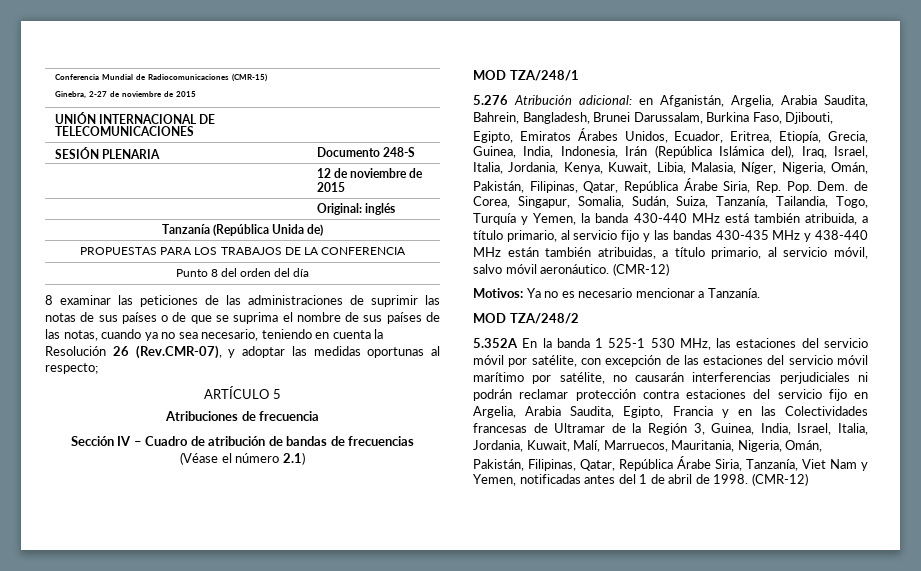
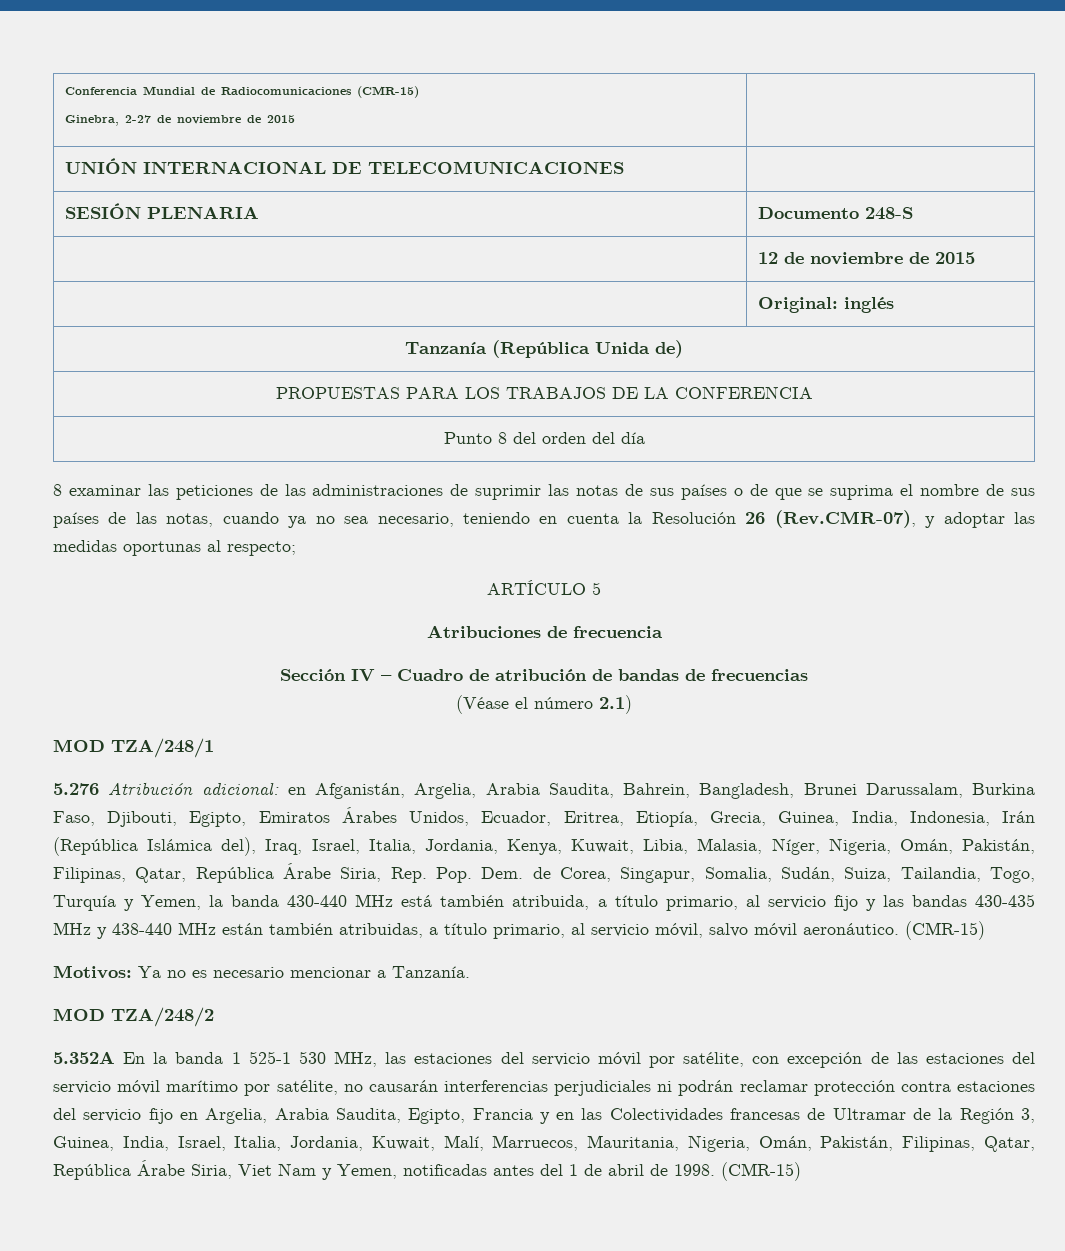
- en Afganistán, Argelia, Arabia Saudita, Bahrein, Bangladesh, Brunei Darussalam, Burkina Faso, Djibouti, Egipto, Emiratos Árabes Unidos, Ecuador, Eritrea, Etiopía, Grecia, Guinea, India, Indonesia, Irán (República Islámica del), Iraq, Israel, Italia, Jordania, Kenya, Kuwait, Libia, Malasia, Níger, Nigeria, Omán, Pakistán, Filipinas, Qatar, República Árabe Siria, Rep. Pop. Dem. de Corea, Singapur, Somalia, Sudán, Suiza, Tanzanía, Tailandia, Togo, Turquía y Yemen, la banda 430-440 MHz está también atribuida, a título primario, al servicio fijo y las bandas 430-435 MHz y 438-440 MHz están también atribuidas, a título primario, al servicio móvil, salvo móvil aeronáutico. (CMR-12)
+ en Afganistán, Argelia, Arabia Saudita, Bahrein, Bangladesh, Brunei Darussalam, Burkina Faso, Djibouti, Egipto, Emiratos Árabes Unidos, Ecuador, Eritrea, Etiopía, Grecia, Guinea, India, Indonesia, Irán (República Islámica del), Iraq, Israel, Italia, Jordania, Kenya, Kuwait, Libia, Malasia, Níger, Nigeria, Omán, Pakistán, Filipinas, Qatar, República Árabe Siria, Rep. Pop. Dem. de Corea, Singapur, Somalia, Sudán, Suiza, Tailandia, Togo, Turquía y Yemen, la banda 430-440 MHz está también atribuida, a título primario, al servicio fijo y las bandas 430-435 MHz y 438-440 MHz están también atribuidas, a título primario, al servicio móvil, salvo móvil aeronáutico. (CMR-15)
- 5.352A En la banda 1 525-1 530 MHz, las estaciones del servicio móvil por satélite, con excepción de las estaciones del servicio móvil marítimo por satélite, no causarán interferencias perjudiciales ni podrán reclamar protección contra estaciones del servicio fijo en Argelia, Arabia Saudita, Egipto, Francia y en las Colectividades francesas de Ultramar de la Región 3, Guinea, India, Israel, Italia, Jordania, Kuwait, Malí, Marruecos, Mauritania, Nigeria, Omán, Pakistán, Filipinas, Qatar, República Árabe Siria, Tanzanía, Viet Nam y Yemen, notificadas antes del 1 de abril de 1998. (CMR-12)
+ 5.352A En la banda 1 525-1 530 MHz, las estaciones del servicio móvil por satélite, con excepción de las estaciones del servicio móvil marítimo por satélite, no causarán interferencias perjudiciales ni podrán reclamar protección contra estaciones del servicio fijo en Argelia, Arabia Saudita, Egipto, Francia y en las Colectividades francesas de Ultramar de la Región 3, Guinea, India, Israel, Italia, Jordania, Kuwait, Malí, Marruecos, Mauritania, Nigeria, Omán, Pakistán, Filipinas, Qatar, República Árabe Siria, Viet Nam y Yemen, notificadas antes del 1 de abril de 1998. (CMR-15)

